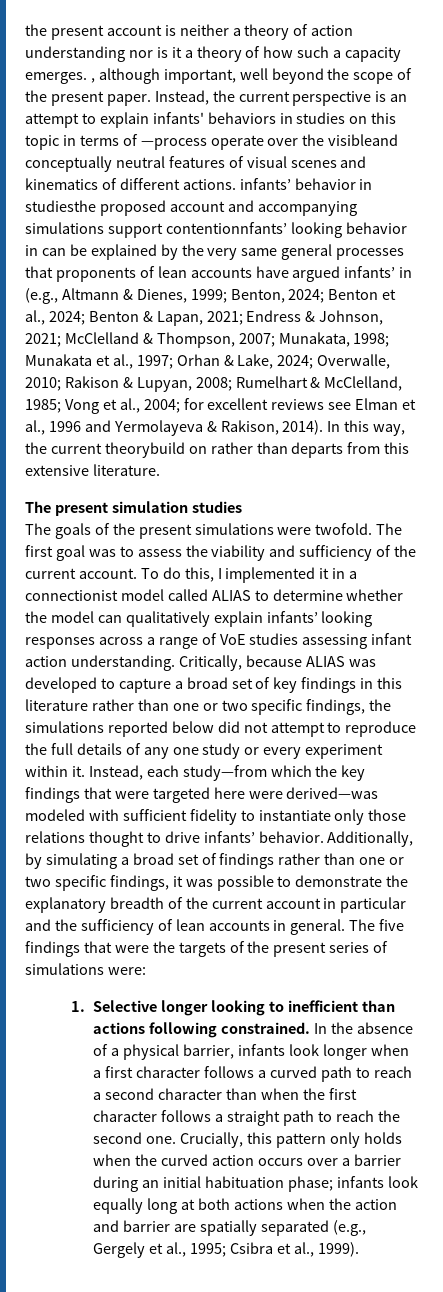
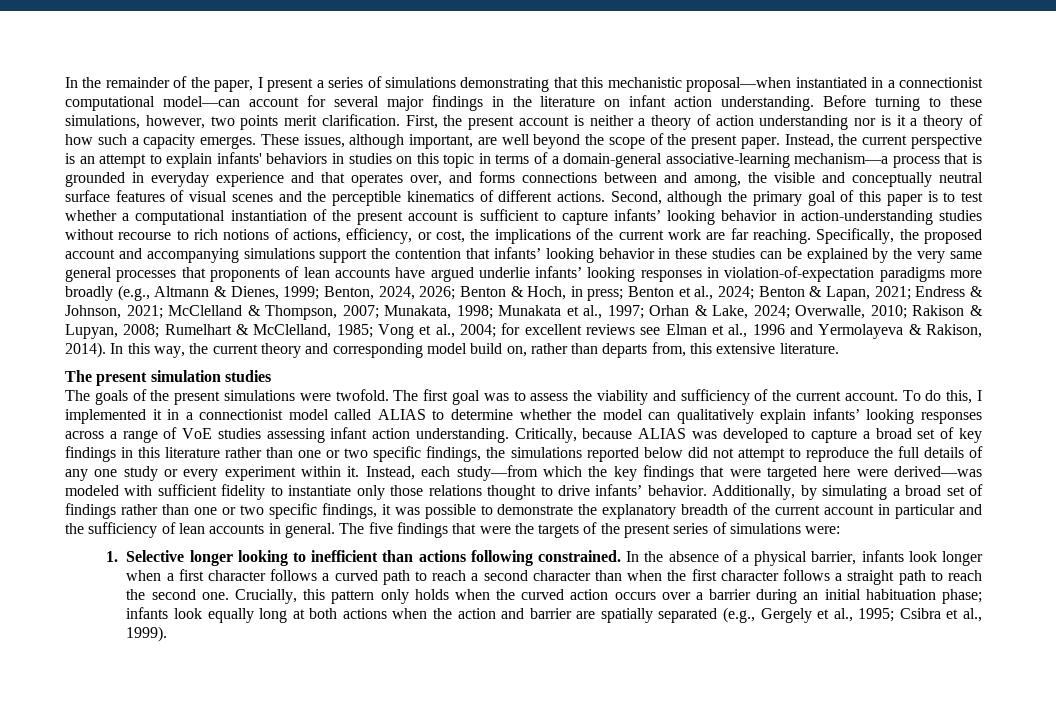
- the present account is neither a theory of action understanding nor is it a theory of how such a capacity emerges. , although important, well beyond the scope of the present paper.
+ In the remainder of the paper, I present a series of simulations demonstrating that this mechanistic proposal—when instantiated in a connectionist computational model—can account for several major findings in the literature on infant action understanding. Before turning to these simulations, however, two points merit clarification. First, the present account is neither a theory of action understanding nor is it a theory of how such a capacity emerges. These issues, although important, are well beyond the scope of the present paper.
- Instead, the current perspective is an attempt to explain infants' behaviors in studies on this topic in terms of —process operate over the visibleand conceptually neutral features of visual scenes and kinematics of different actions. infants’ behavior in studiesthe proposed account and accompanying simulations support contentionnfants’ looking behavior in can be explained by the very same general processes that proponents of lean accounts have argued infants’ in (e.g., Altmann & Dienes, 1999;
+ Instead, the current perspective is an attempt to explain infants' behaviors in studies on this topic in terms of a domain-general associative-learning mechanism—a process that is grounded in everyday experience and that operates over, and forms connections between and among, the visible and conceptually neutral surface features of visual scenes and the perceptible kinematics of different actions. Second, although the primary goal of this paper is to test whether a computational instantiation of the present account is sufficient to capture infants’ looking behavior in action-understanding studies without recourse to rich notions of actions, efficiency, or cost, the implications of the current work are far reaching. Specifically, the proposed account and accompanying simulations support the contention that infants’ looking behavior in these studies can be explained by the very same general processes that proponents of lean accounts have argued underlie infants’ looking responses in violation-of-expectation paradigms more broadly (e.g., Altmann & Dienes, 1999;
- Benton, 2024;
+ Benton, 2024, 2026; Benton & Hoch, in press;
- In this way, the current theorybuild on rather than departs from this extensive literature.
+ In this way, the current theory and corresponding model build on, rather than departs from, this extensive literature.

